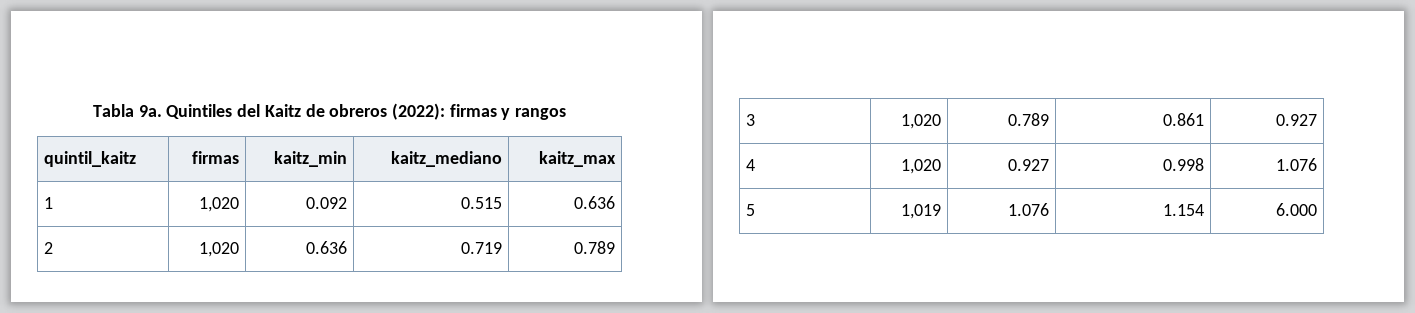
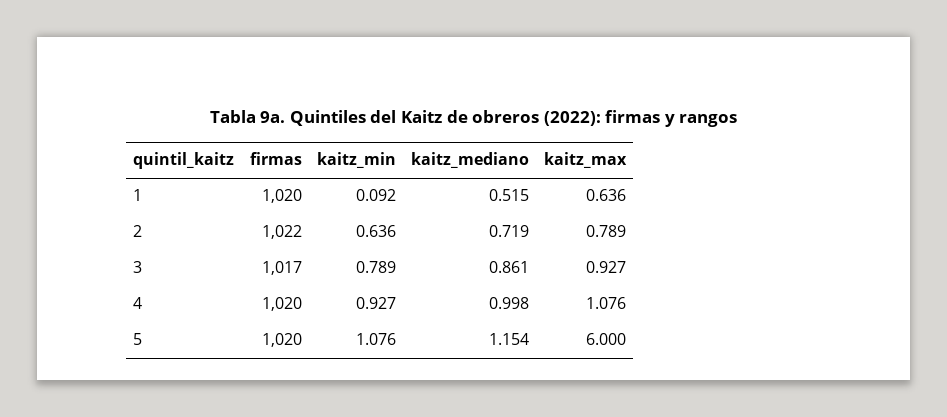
- 2 | 1,020 | 0.636 | 0.719 | 0.789
+ 2 | 1,022 | 0.636 | 0.719 | 0.789
- 3 | 1,020 | 0.789 | 0.861 | 0.927
+ 3 | 1,017 | 0.789 | 0.861 | 0.927
- 5 | 1,019 | 1.076 | 1.154 | 6.000
+ 5 | 1,020 | 1.076 | 1.154 | 6.000

